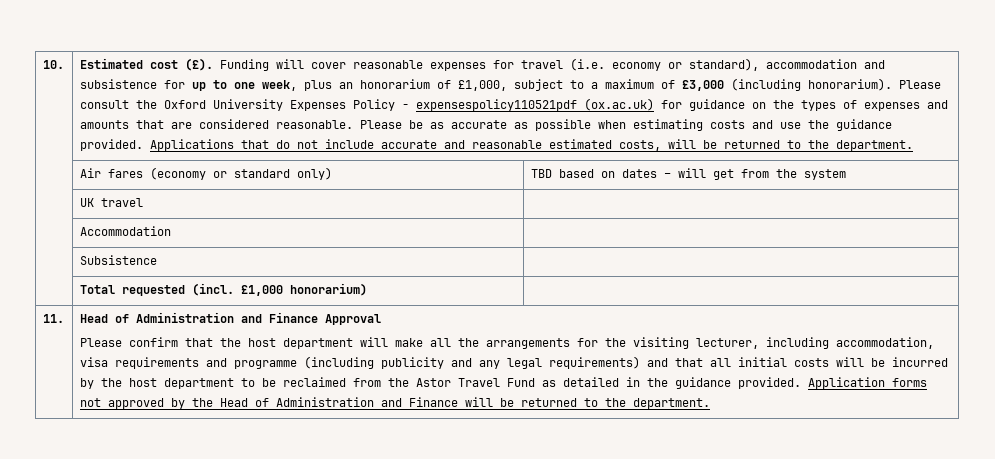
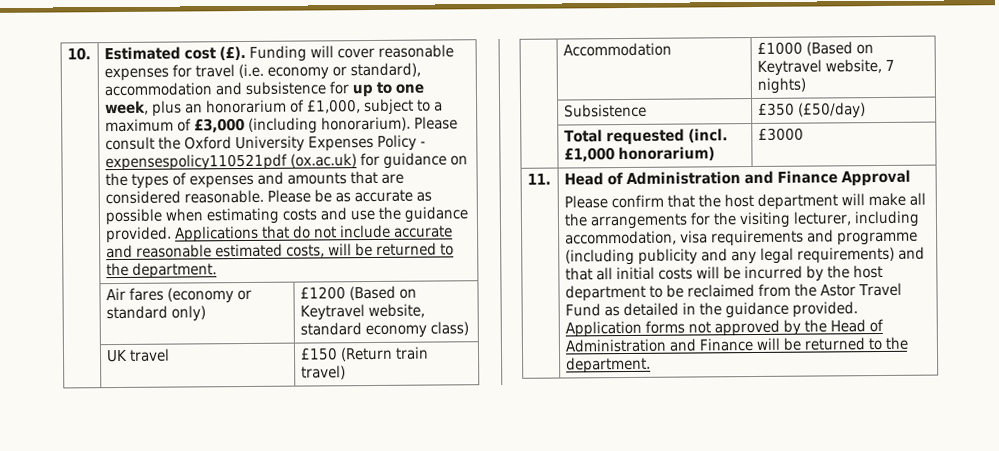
- | Air fares (economy or standard only) | TBD based on dates – will get from the system
- | UK travel |
- | Accommodation |
+ | Air fares (economy or standard only) | £1200 (Based on Keytravel website, standard economy class)
+ | UK travel | £150 (Return train travel)
+ | Accommodation | £1000 (Based on Keytravel website, 7 nights)
- | Subsistence |
+ | Subsistence | £350 (£50/day)
- | Total requested (incl. £1,000 honorarium) |
+ | Total requested (incl. £1,000 honorarium) | £3000

